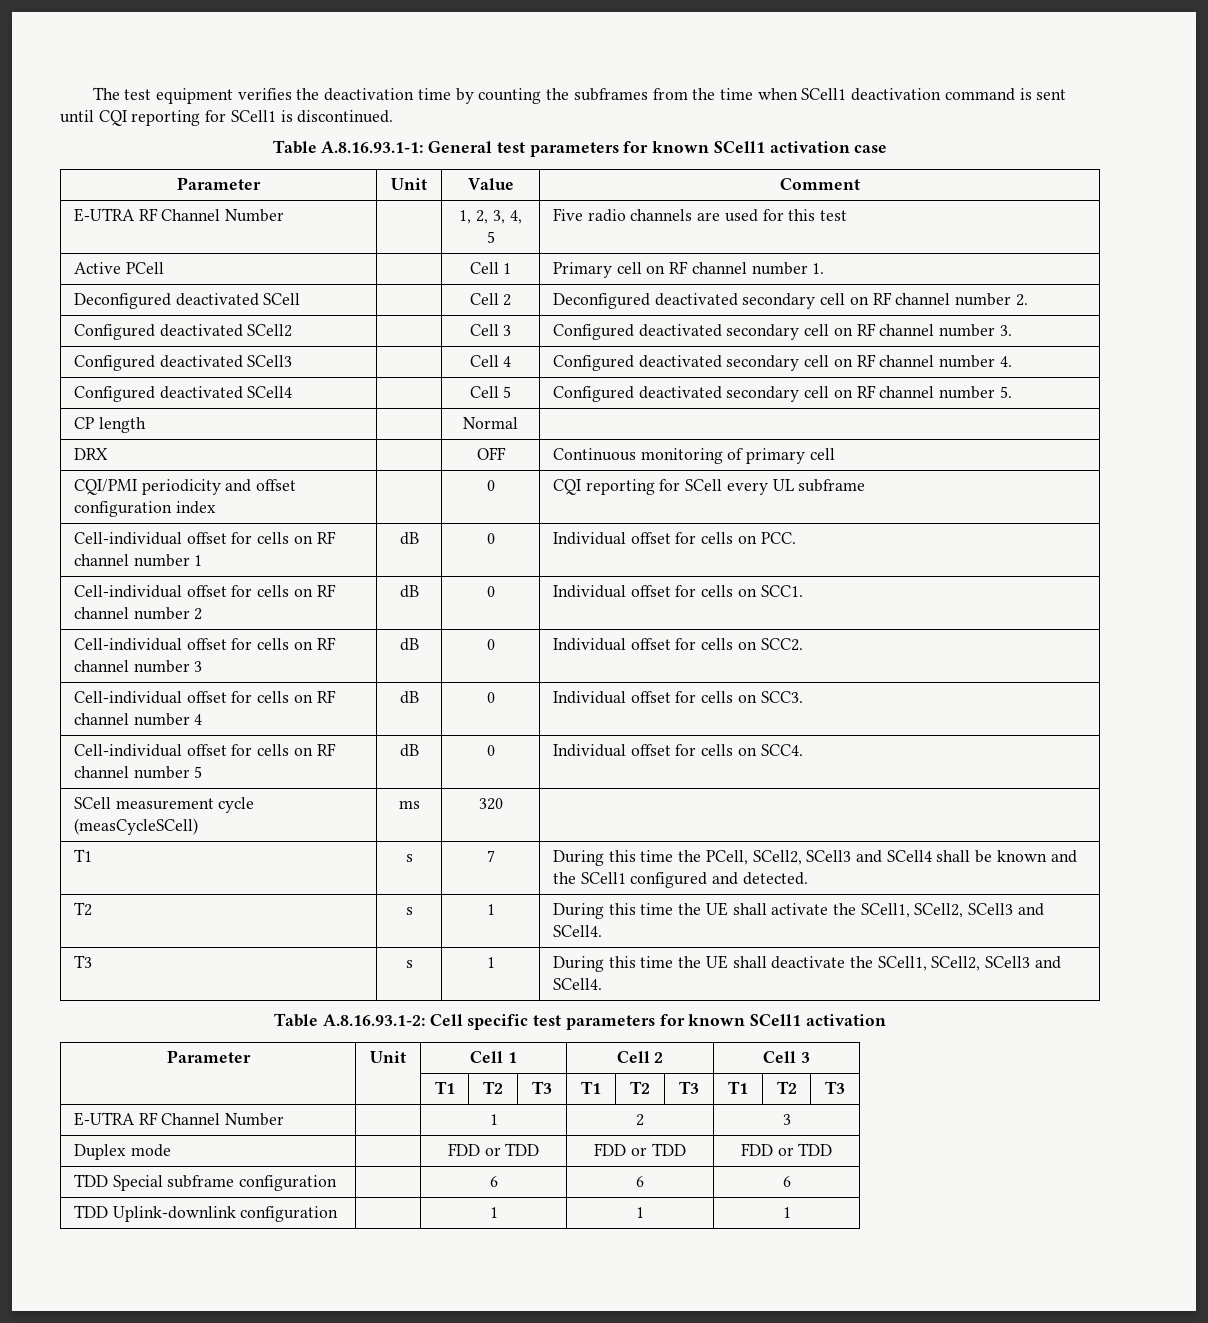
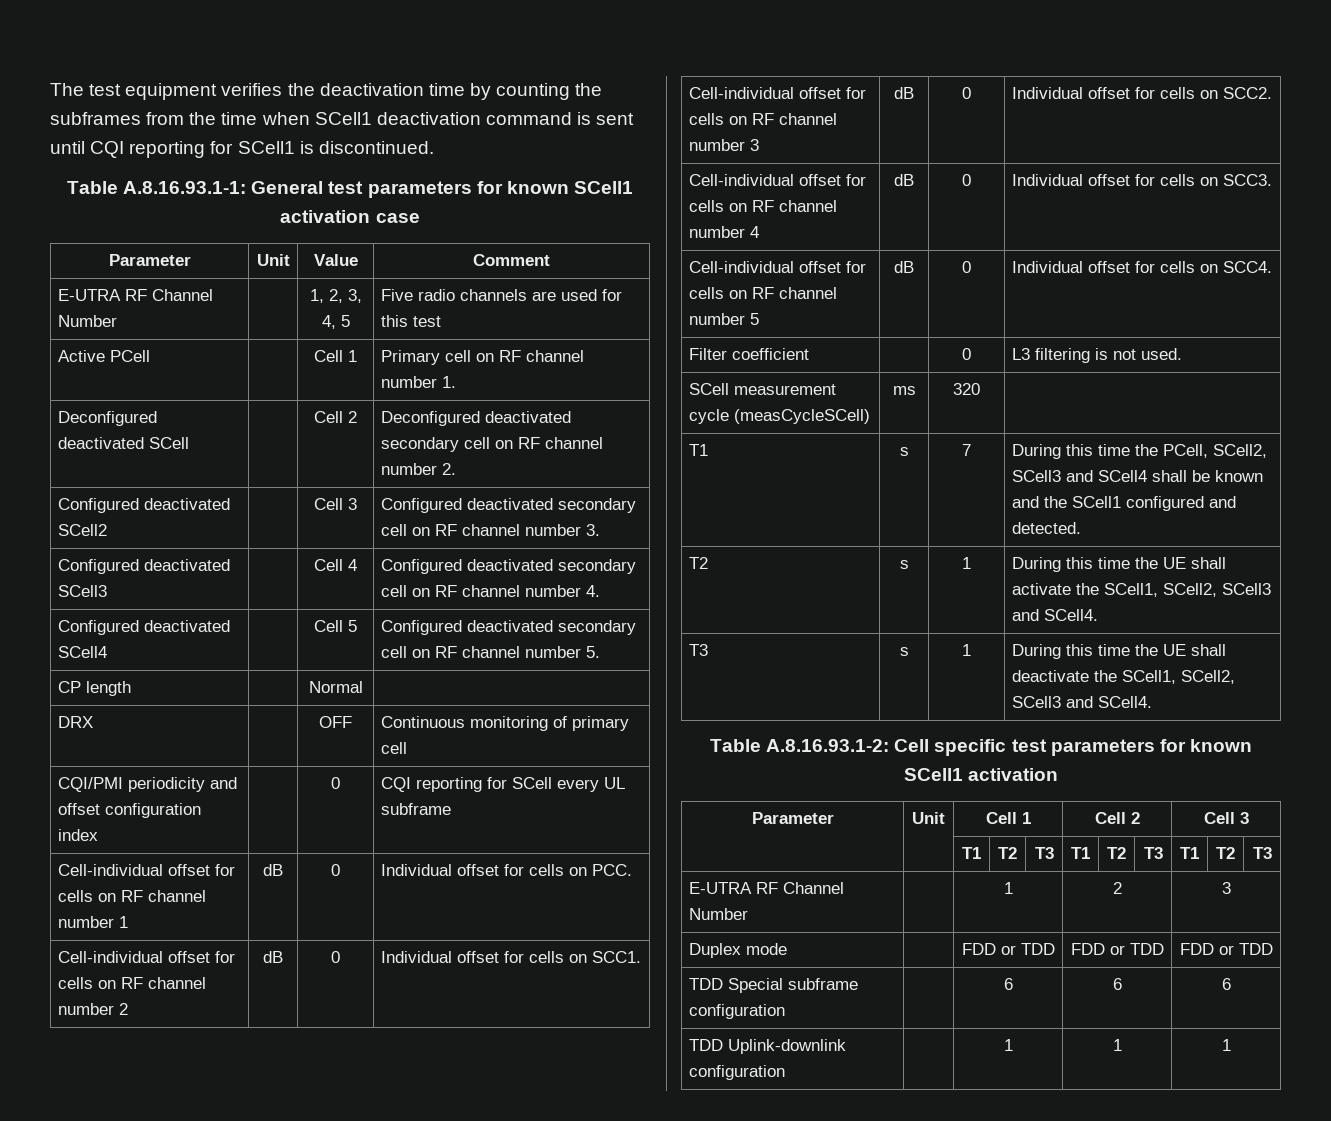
+ Filter coefficient | | 0 | L3 filtering is not used.

